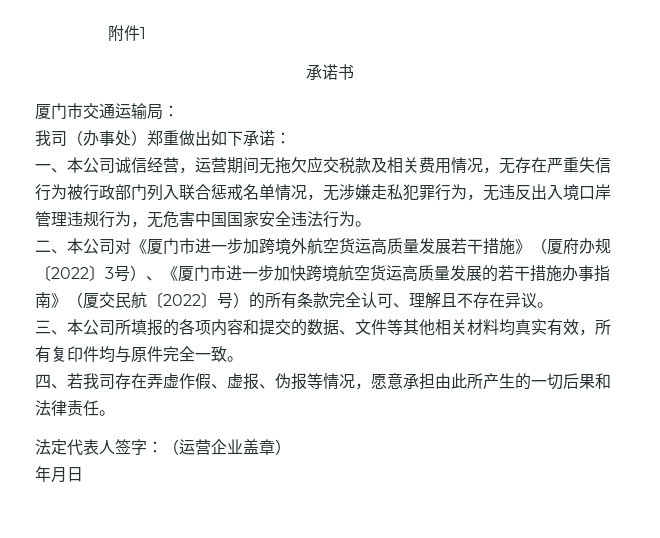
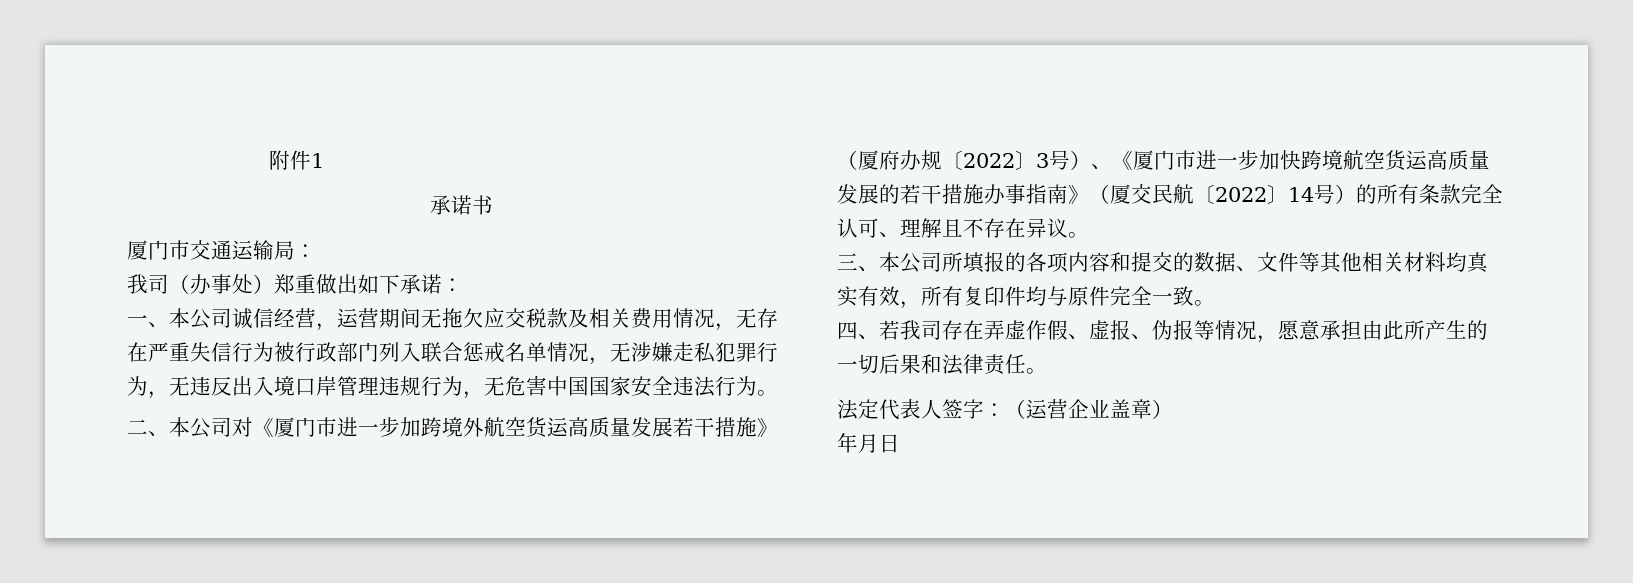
- 二、本公司对《厦门市进一步加跨境外航空货运高质量发展若干措施》（厦府办规〔2022〕3号）、《厦门市进一步加快跨境航空货运高质量发展的若干措施办事指南》（厦交民航〔2022〕号）的所有条款完全认可、理解且不存在异议。
+ 二、本公司对《厦门市进一步加跨境外航空货运高质量发展若干措施》（厦府办规〔2022〕3号）、《厦门市进一步加快跨境航空货运高质量发展的若干措施办事指南》（厦交民航〔2022〕14号）的所有条款完全认可、理解且不存在异议。

